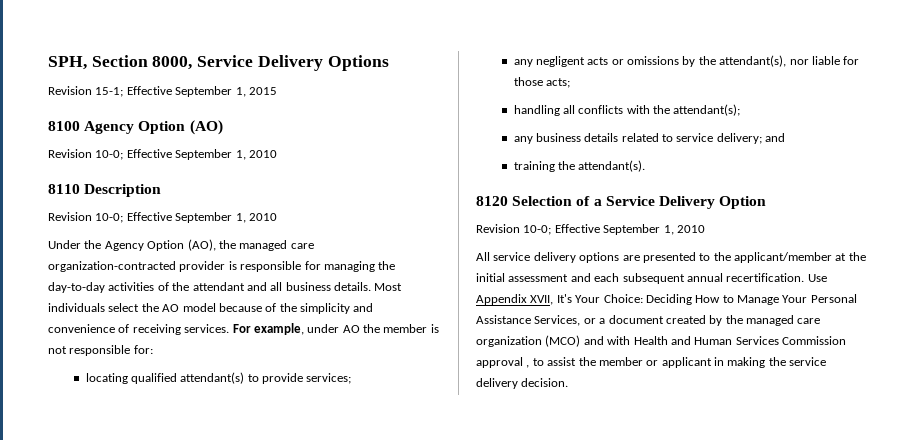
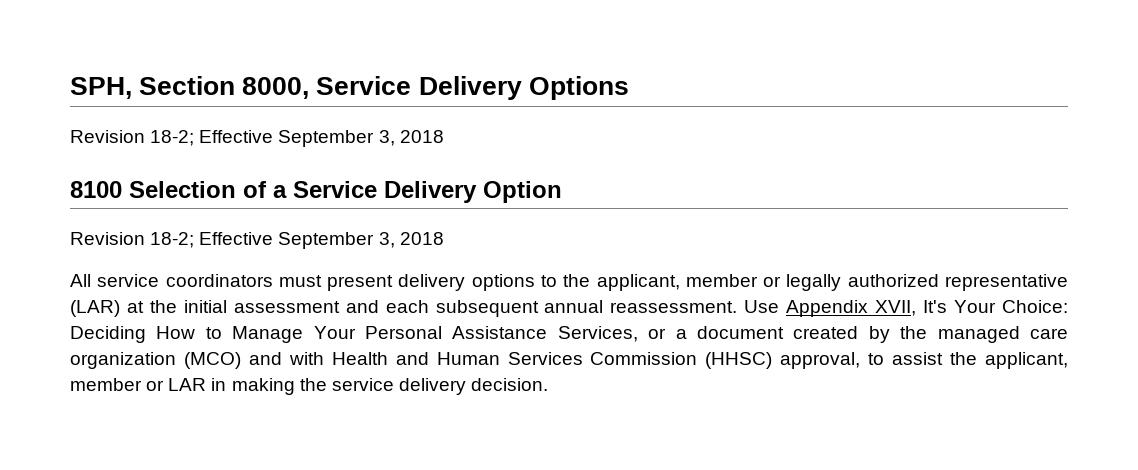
  SPH, Section 8000, Service Delivery Options
- Revision 15-1; Effective September 1, 2015
+ Revision 18-2; Effective September 3, 2018
- 8100 Agency Option (AO)
- Revision 10-0; Effective September 1, 2010
- 8110 Description
- Revision 10-0; Effective September 1, 2010
- Under the Agency Option (AO), the managed care organization-contracted provider is responsible for managing the day-to-day activities of the attendant and all business details. Most individuals select the AO model because of the simplicity and convenience of receiving services. For example, under AO the member is not responsible for:
- locating qualified attendant(s) to provide services;
- any negligent acts or omissions by the attendant(s), nor liable for those acts;
- handling all conflicts with the attendant(s);
- any business details related to service delivery; and
- training the attendant(s).
- 8120 Selection of a Service Delivery Option
- Revision 10-0; Effective September 1, 2010
+ 8100 Selection of a Service Delivery Option
+ Revision 18-2; Effective September 3, 2018
- All service delivery options are presented to the applicant/member at the initial assessment and each subsequent annual recertification.
+ All service coordinators must present delivery options to the applicant, member or legally authorized representative (LAR) at the initial assessment and each subsequent annual reassessment.
- Use Appendix XVII, It's Your Choice: Deciding How to Manage Your Personal Assistance Services, or a document created by the managed care organization (MCO) and with Health and Human Services Commission approval , to assist the member or applicant in making the service delivery decision.
+ Use Appendix XVII, It's Your Choice: Deciding How to Manage Your Personal Assistance Services, or a document created by the managed care organization (MCO) and with Health and Human Services Commission (HHSC) approval, to assist the applicant, member or LAR in making the service delivery decision.

